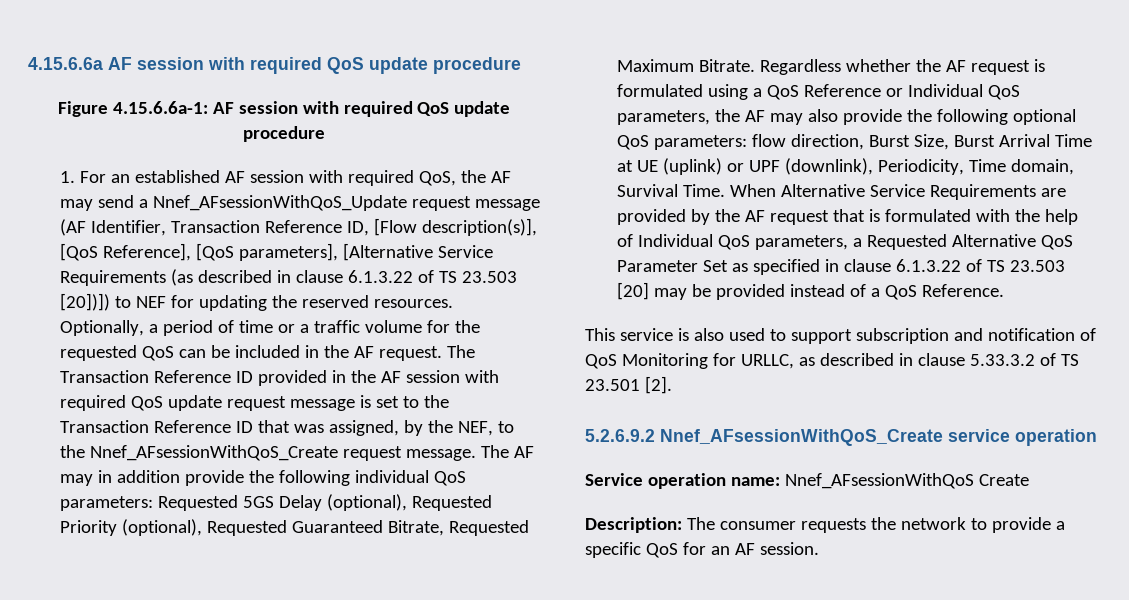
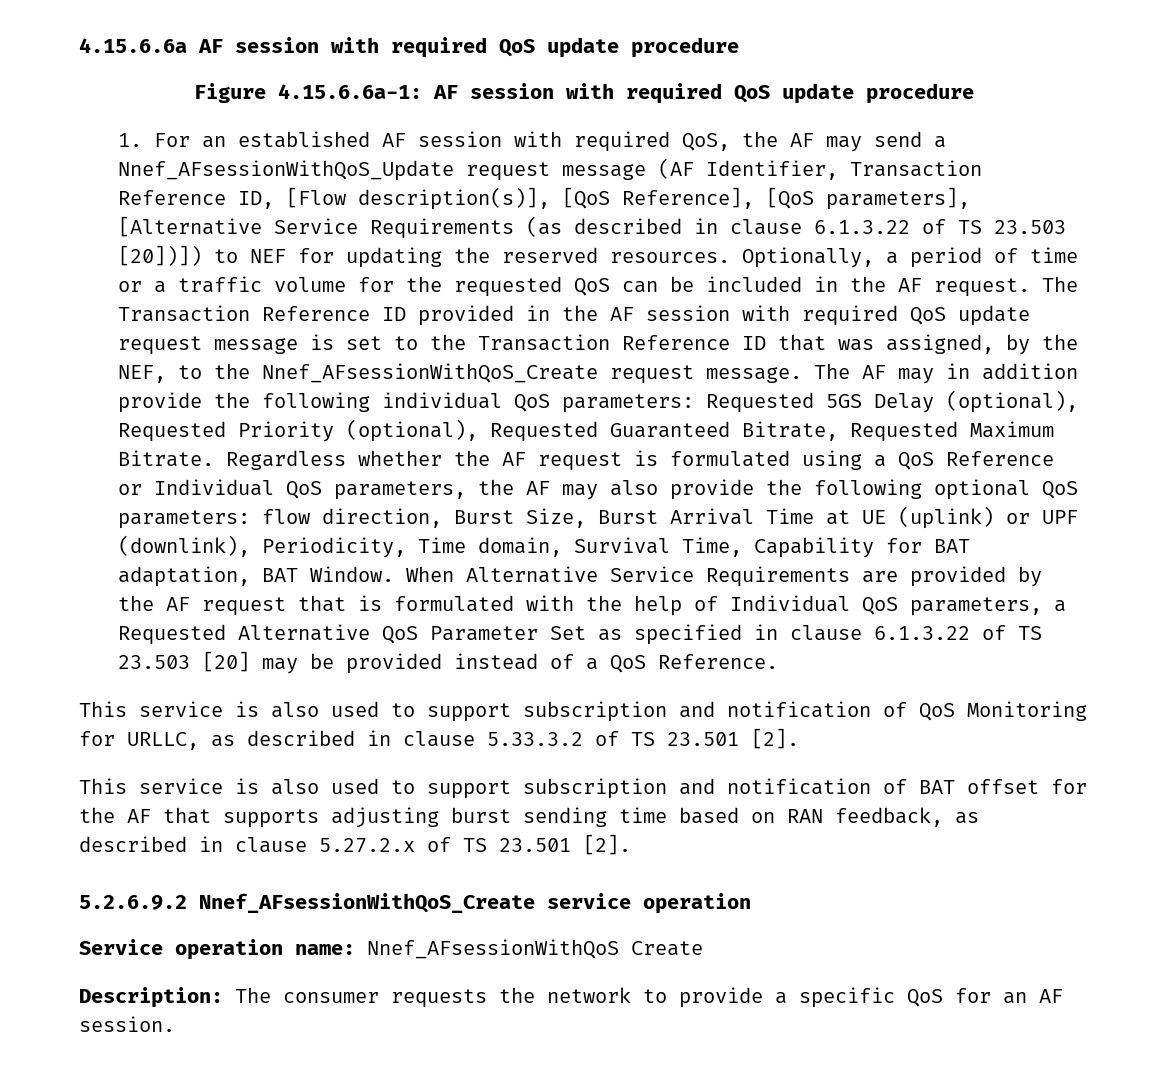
- Regardless whether the AF request is formulated using a QoS Reference or Individual QoS parameters, the AF may also provide the following optional QoS parameters: flow direction, Burst Size, Burst Arrival Time at UE (uplink) or UPF (downlink), Periodicity, Time domain, Survival Time.
+ Regardless whether the AF request is formulated using a QoS Reference or Individual QoS parameters, the AF may also provide the following optional QoS parameters: flow direction, Burst Size, Burst Arrival Time at UE (uplink) or UPF (downlink), Periodicity, Time domain, Survival Time, Capability for BAT adaptation, BAT Window.
+ This service is also used to support subscription and notification of BAT offset for the AF that supports adjusting burst sending time based on RAN feedback, as described in clause 5.27.2.x of TS 23.501 [2].

